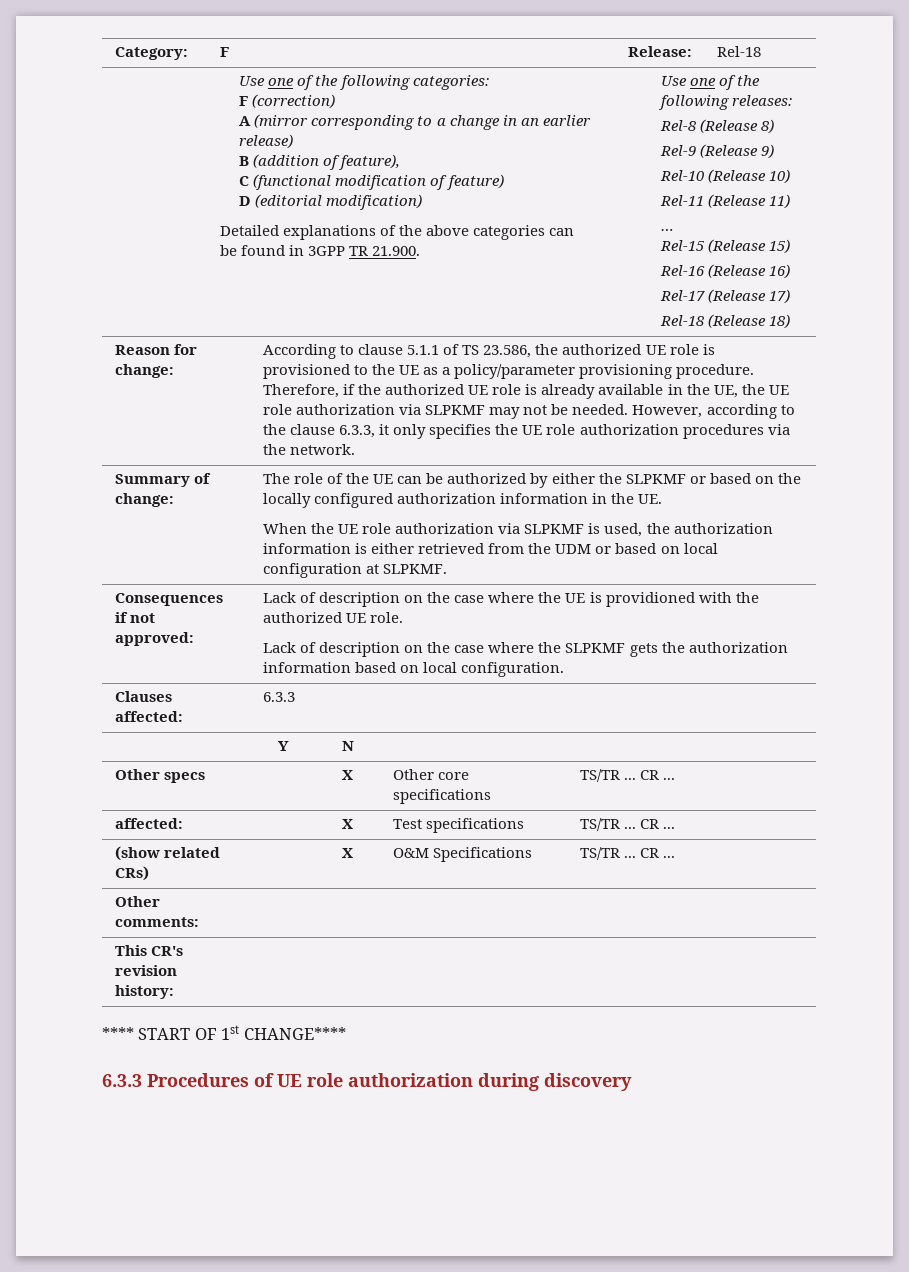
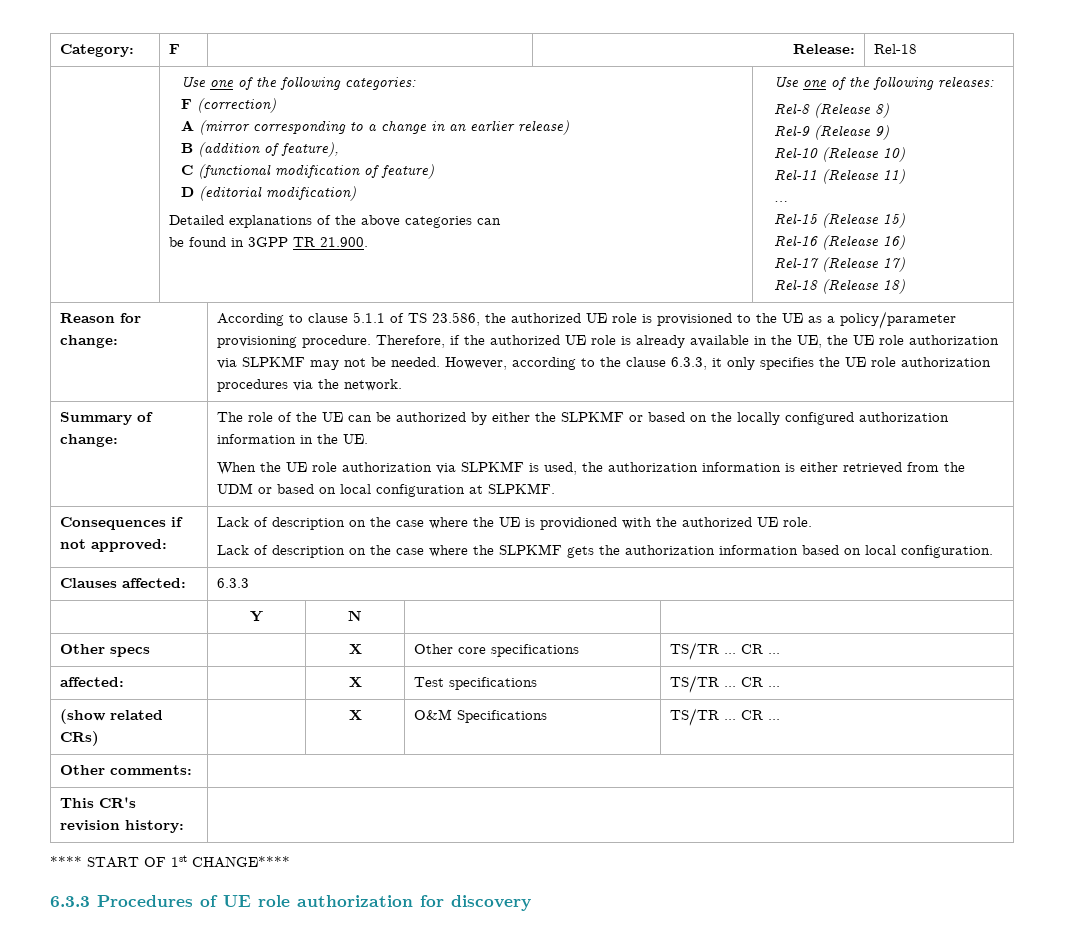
- 6.3.3 Procedures of UE role authorization during discovery
+ 6.3.3 Procedures of UE role authorization for discovery

